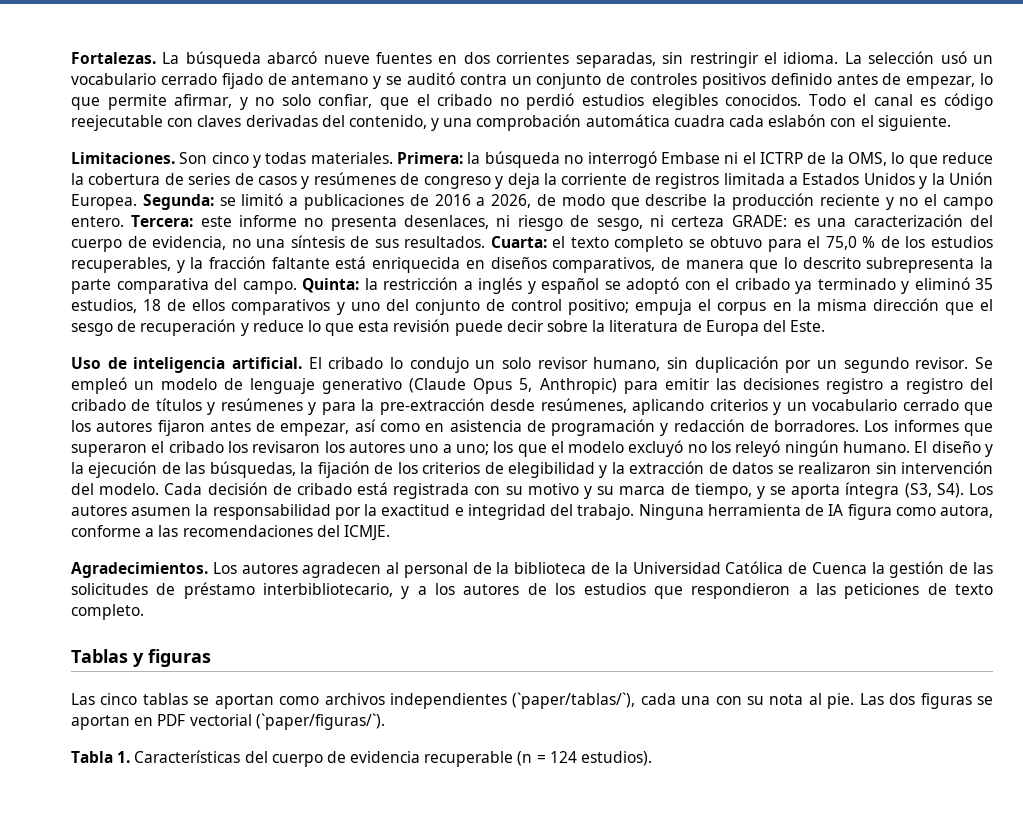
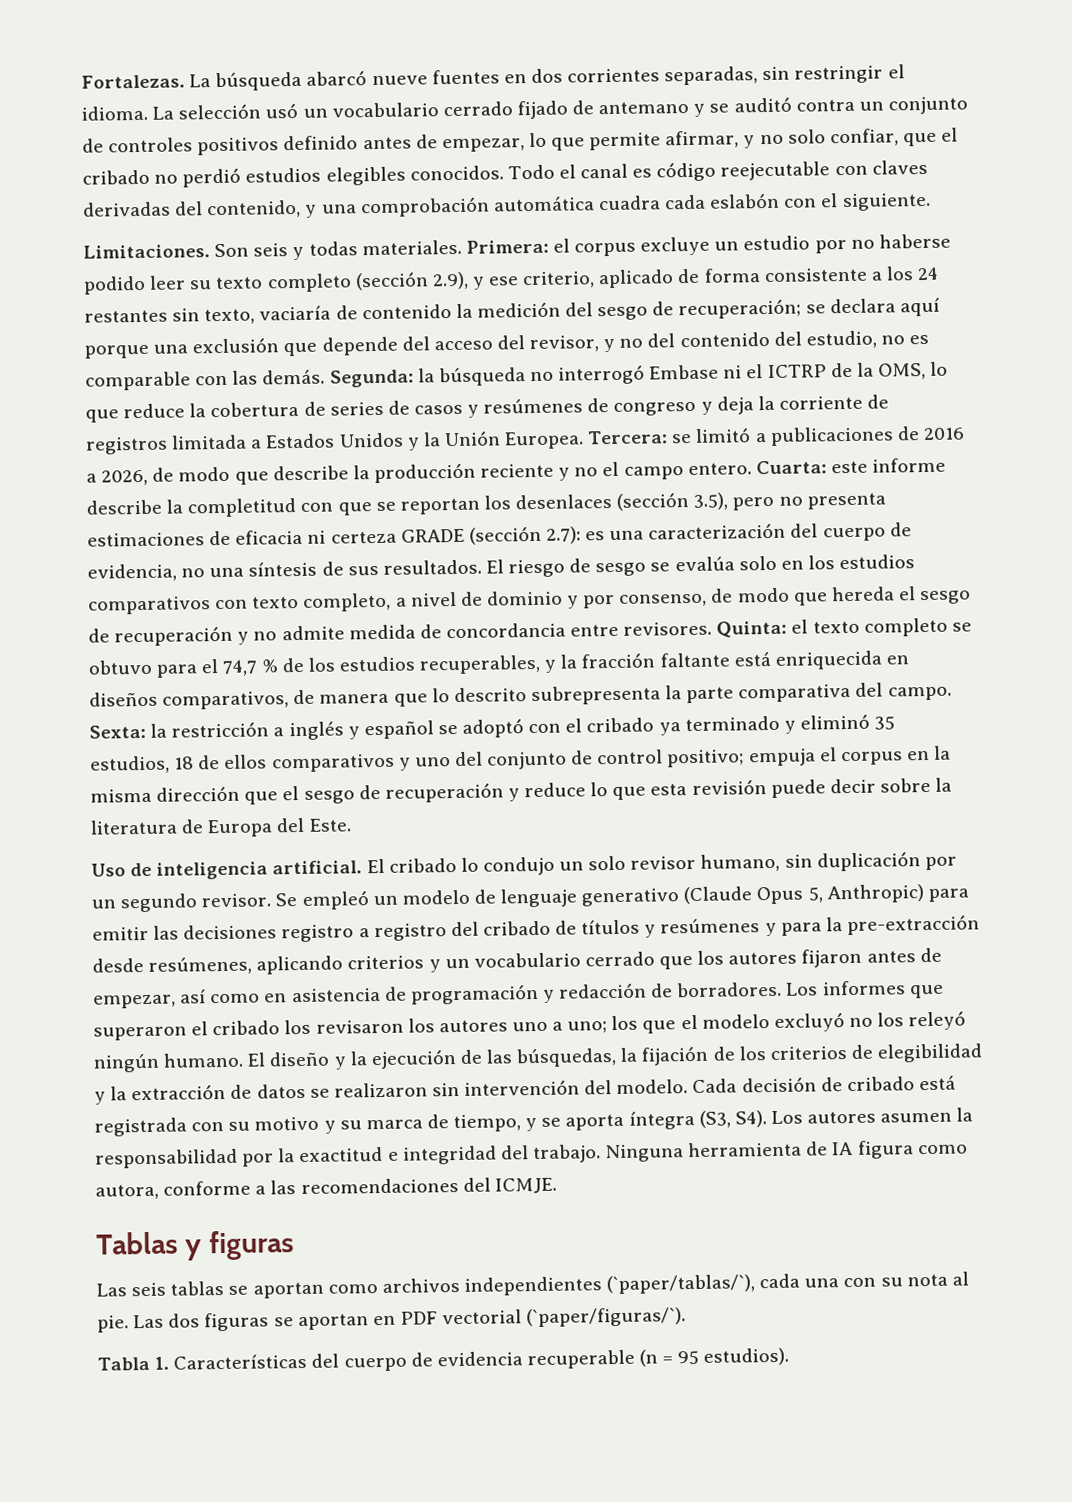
- Son cinco y todas materiales.
+ Son seis y todas materiales.
- Primera: la búsqueda no interrogó Embase ni el ICTRP de la OMS, lo que reduce la cobertura de series de casos y resúmenes de congreso y deja la corriente de registros limitada a Estados Unidos y la Unión Europea.
+ Primera: el corpus excluye un estudio por no haberse podido leer su texto completo (sección 2.9), y ese criterio, aplicado de forma consistente a los 24 restantes sin texto, vaciaría de contenido la medición del sesgo de recuperación; se declara aquí porque una exclusión que depende del acceso del revisor, y no del contenido del estudio, no es comparable con las demás. Segunda: la búsqueda no interrogó Embase ni el ICTRP de la OMS, lo que reduce la cobertura de series de casos y resúmenes de congreso y deja la corriente de registros limitada a Estados Unidos y la Unión Europea.
- Segunda: se limitó a publicaciones de 2016 a 2026, de modo que describe la producción reciente y no el campo entero.
+ Tercera: se limitó a publicaciones de 2016 a 2026, de modo que describe la producción reciente y no el campo entero.
- Tercera: este informe no presenta desenlaces, ni riesgo de sesgo, ni certeza GRADE: es una caracterización del cuerpo de evidencia, no una síntesis de sus resultados.
+ Cuarta: este informe describe la completitud con que se reportan los desenlaces (sección 3.5), pero no presenta estimaciones de eficacia ni certeza GRADE (sección 2.7): es una caracterización del cuerpo de evidencia, no una síntesis de sus resultados.
- Cuarta: el texto completo se obtuvo para el 75,0 % de los estudios recuperables, y la fracción faltante está enriquecida en diseños comparativos, de manera que lo descrito subrepresenta la parte comparativa del campo.
+ El riesgo de sesgo se evalúa solo en los estudios comparativos con texto completo, a nivel de dominio y por consenso, de modo que hereda el sesgo de recuperación y no admite medida de concordancia entre revisores. Quinta: el texto completo se obtuvo para el 74,7 % de los estudios recuperables, y la fracción faltante está enriquecida en diseños comparativos, de manera que lo descrito subrepresenta la parte comparativa del campo.
- Quinta: la restricción a inglés y español se adoptó con el cribado ya terminado y eliminó 35 estudios, 18 de ellos comparativos y uno del conjunto de control positivo; empuja el corpus en la misma dirección que el sesgo de recuperación y reduce lo que esta revisión puede decir sobre la literatura de Europa del Este.
+ Sexta: la restricción a inglés y español se adoptó con el cribado ya terminado y eliminó 35 estudios, 18 de ellos comparativos y uno del conjunto de control positivo; empuja el corpus en la misma dirección que el sesgo de recuperación y reduce lo que esta revisión puede decir sobre la literatura de Europa del Este.
- Agradecimientos. Los autores agradecen al personal de la biblioteca de la Universidad Católica de Cuenca la gestión de las solicitudes de préstamo interbibliotecario, y a los autores de los estudios que respondieron a las peticiones de texto completo.
- Las cinco tablas se aportan como archivos independientes (`paper/tablas/`), cada una con su nota al pie.
+ Las seis tablas se aportan como archivos independientes (`paper/tablas/`), cada una con su nota al pie.
- Tabla 1. Características del cuerpo de evidencia recuperable (n = 124 estudios).
+ Tabla 1. Características del cuerpo de evidencia recuperable (n = 95 estudios).

